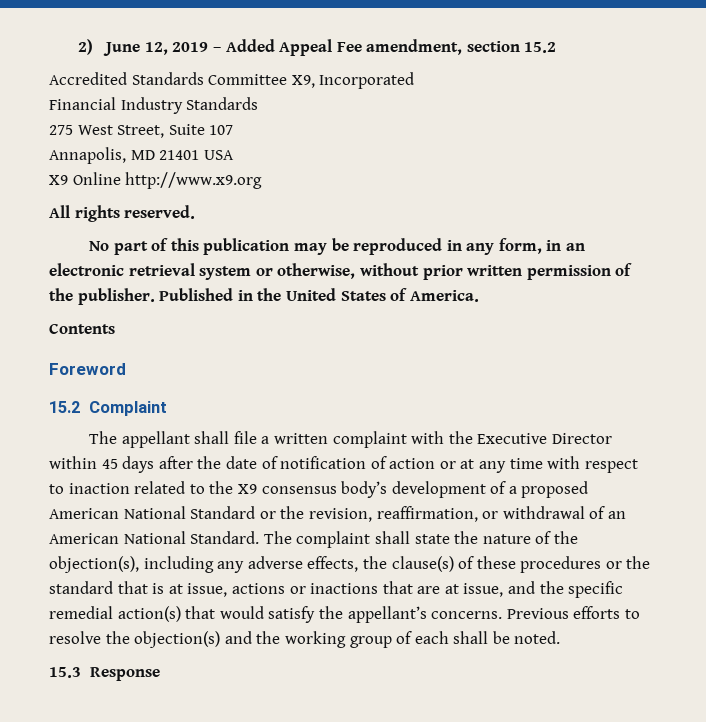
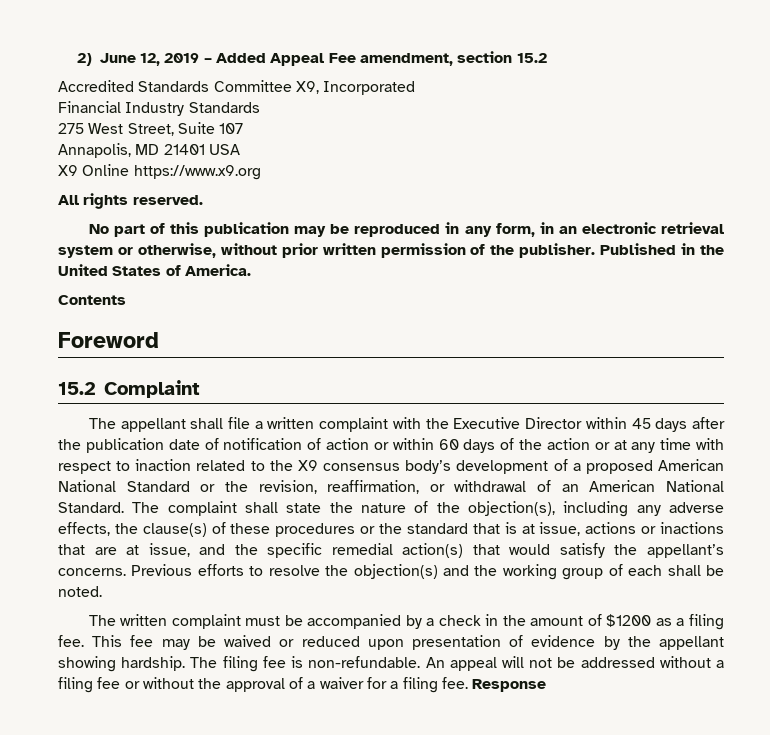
- X9 Online http://www.x9.org
+ X9 Online https://www.x9.org
- The appellant shall file a written complaint with the Executive Director within 45 days after the date of notification of action or at any time with respect to inaction related to the X9 consensus body’s development of a proposed American National Standard or the revision, reaffirmation, or withdrawal of an American National Standard.
+ The appellant shall file a written complaint with the Executive Director within 45 days after the publication date of notification of action or within 60 days of the action or at any time with respect to inaction related to the X9 consensus body’s development of a proposed American National Standard or the revision, reaffirmation, or withdrawal of an American National Standard.
- 15.3 Response
+ The written complaint must be accompanied by a check in the amount of $1200 as a filing fee. This fee may be waived or reduced upon presentation of evidence by the appellant showing hardship. The filing fee is non-refundable. An appeal will not be addressed without a filing fee or without the approval of a waiver for a filing fee. Response

